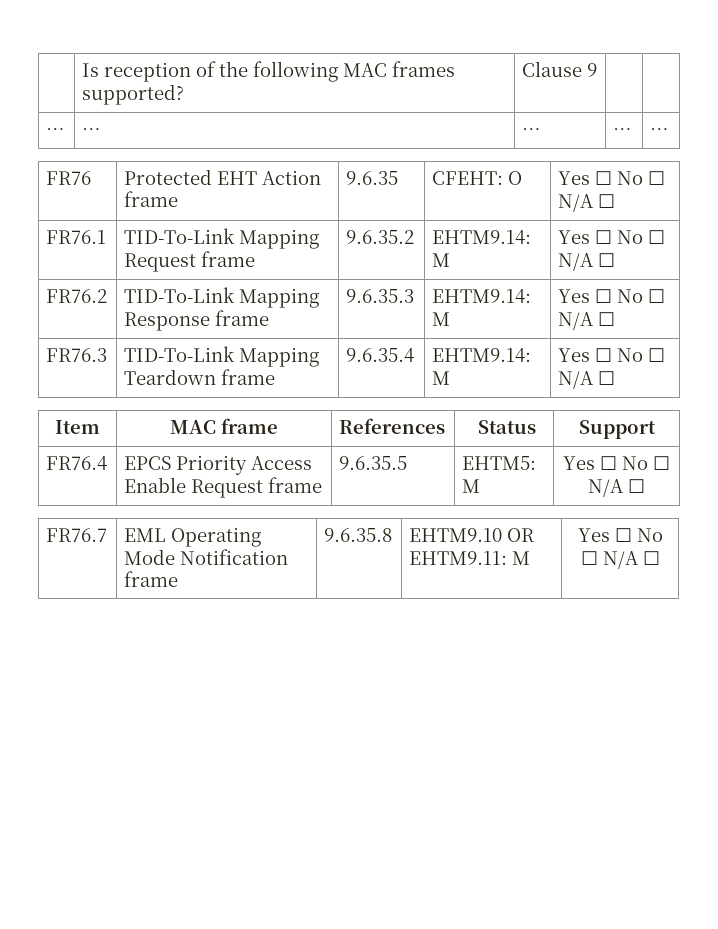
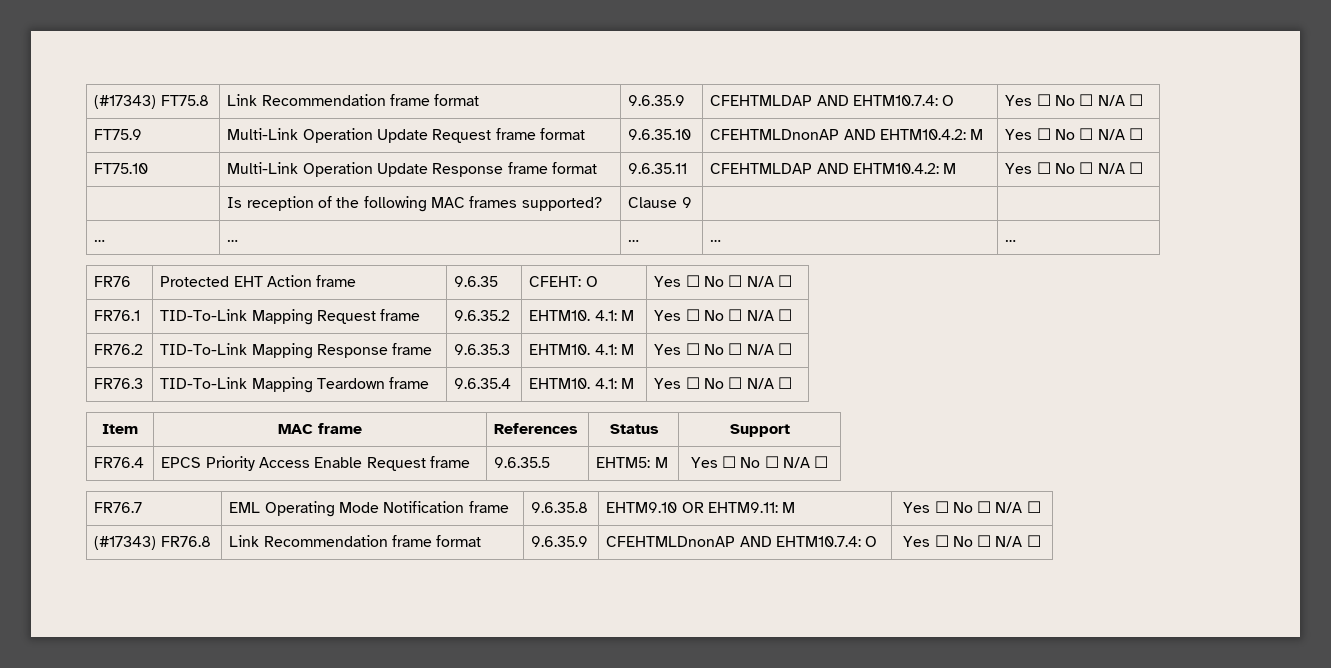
+ (#17343) FT75.8 | Link Recommendation frame format | 9.6.35.9 | CFEHTMLDAP AND EHTM10.7.4: O | Yes ☐ No ☐ N/A ☐
+ FT75.9 | Multi-Link Operation Update Request frame format | 9.6.35.10 | CFEHTMLDnonAP AND EHTM10.4.2: M | Yes ☐ No ☐ N/A ☐
+ FT75.10 | Multi-Link Operation Update Response frame format | 9.6.35.11 | CFEHTMLDAP AND EHTM10.4.2: M | Yes ☐ No ☐ N/A ☐
- FR76.1 | TID-To-Link Mapping Request frame | 9.6.35.2 | EHTM9.14: M | Yes ☐ No ☐ N/A ☐
+ FR76.1 | TID-To-Link Mapping Request frame | 9.6.35.2 | EHTM10. 4.1: M | Yes ☐ No ☐ N/A ☐
- FR76.2 | TID-To-Link Mapping Response frame | 9.6.35.3 | EHTM9.14: M | Yes ☐ No ☐ N/A ☐
+ FR76.2 | TID-To-Link Mapping Response frame | 9.6.35.3 | EHTM10. 4.1: M | Yes ☐ No ☐ N/A ☐
- FR76.3 | TID-To-Link Mapping Teardown frame | 9.6.35.4 | EHTM9.14: M | Yes ☐ No ☐ N/A ☐
+ FR76.3 | TID-To-Link Mapping Teardown frame | 9.6.35.4 | EHTM10. 4.1: M | Yes ☐ No ☐ N/A ☐
+ (#17343) FR76.8 | Link Recommendation frame format | 9.6.35.9 | CFEHTMLDnonAP AND EHTM10.7.4: O | Yes ☐ No ☐ N/A ☐

